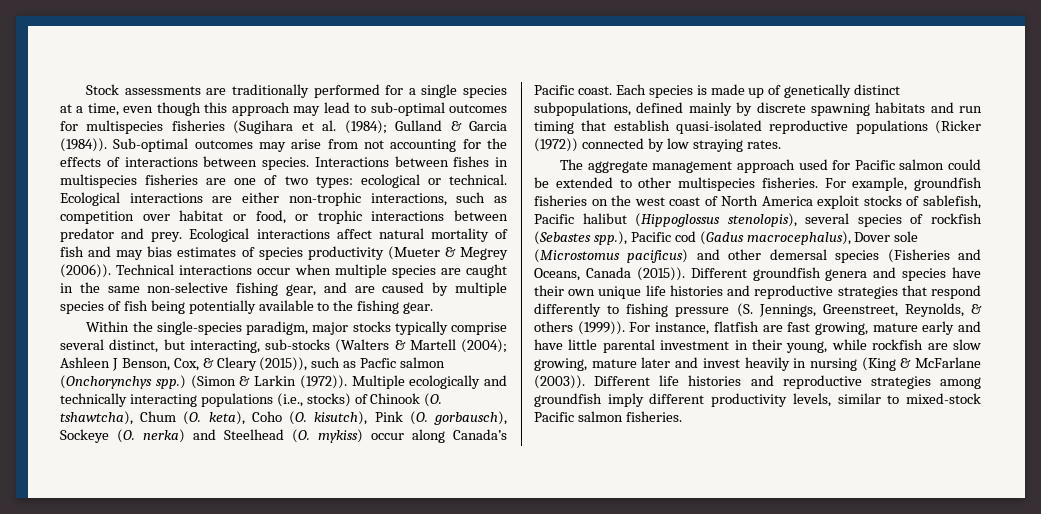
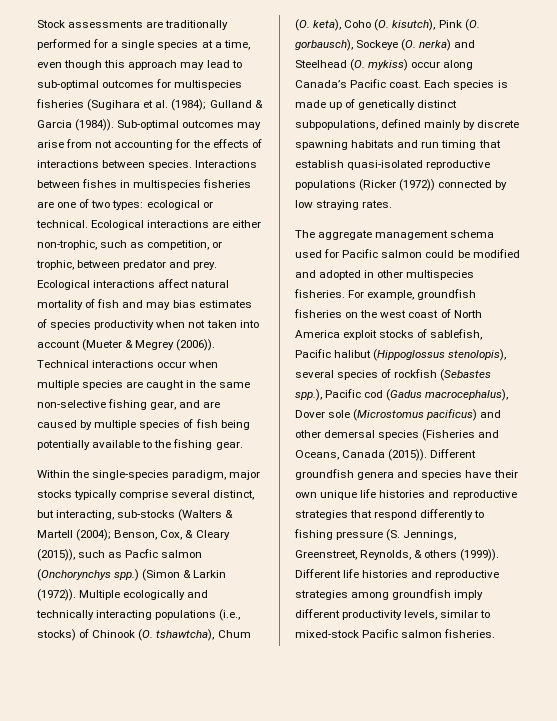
- Ecological interactions are either non-trophic interactions, such as competition over habitat or food, or trophic interactions between predator and prey.
+ Ecological interactions are either non-trophic, such as competition, or trophic, between predator and prey.
- Ecological interactions affect natural mortality of fish and may bias estimates of species productivity (Mueter & Megrey (2006)).
+ Ecological interactions affect natural mortality of fish and may bias estimates of species productivity when not taken into account (Mueter & Megrey (2006)).
- Within the single-species paradigm, major stocks typically comprise several distinct, but interacting, sub-stocks (Walters & Martell (2004); Ashleen J Benson, Cox, & Cleary (2015)), such as Pacfic salmon (Onchorynchys spp.)
+ Within the single-species paradigm, major stocks typically comprise several distinct, but interacting, sub-stocks (Walters & Martell (2004); Benson, Cox, & Cleary (2015)), such as Pacfic salmon (Onchorynchys spp.)
- The aggregate management approach used for Pacific salmon could be extended to other multispecies fisheries.
+ The aggregate management schema used for Pacific salmon could be modified and adopted in other multispecies fisheries.
- For instance, flatfish are fast growing, mature early and have little parental investment in their young, while rockfish are slow growing, mature later and invest heavily in nursing (King & McFarlane (2003)).

